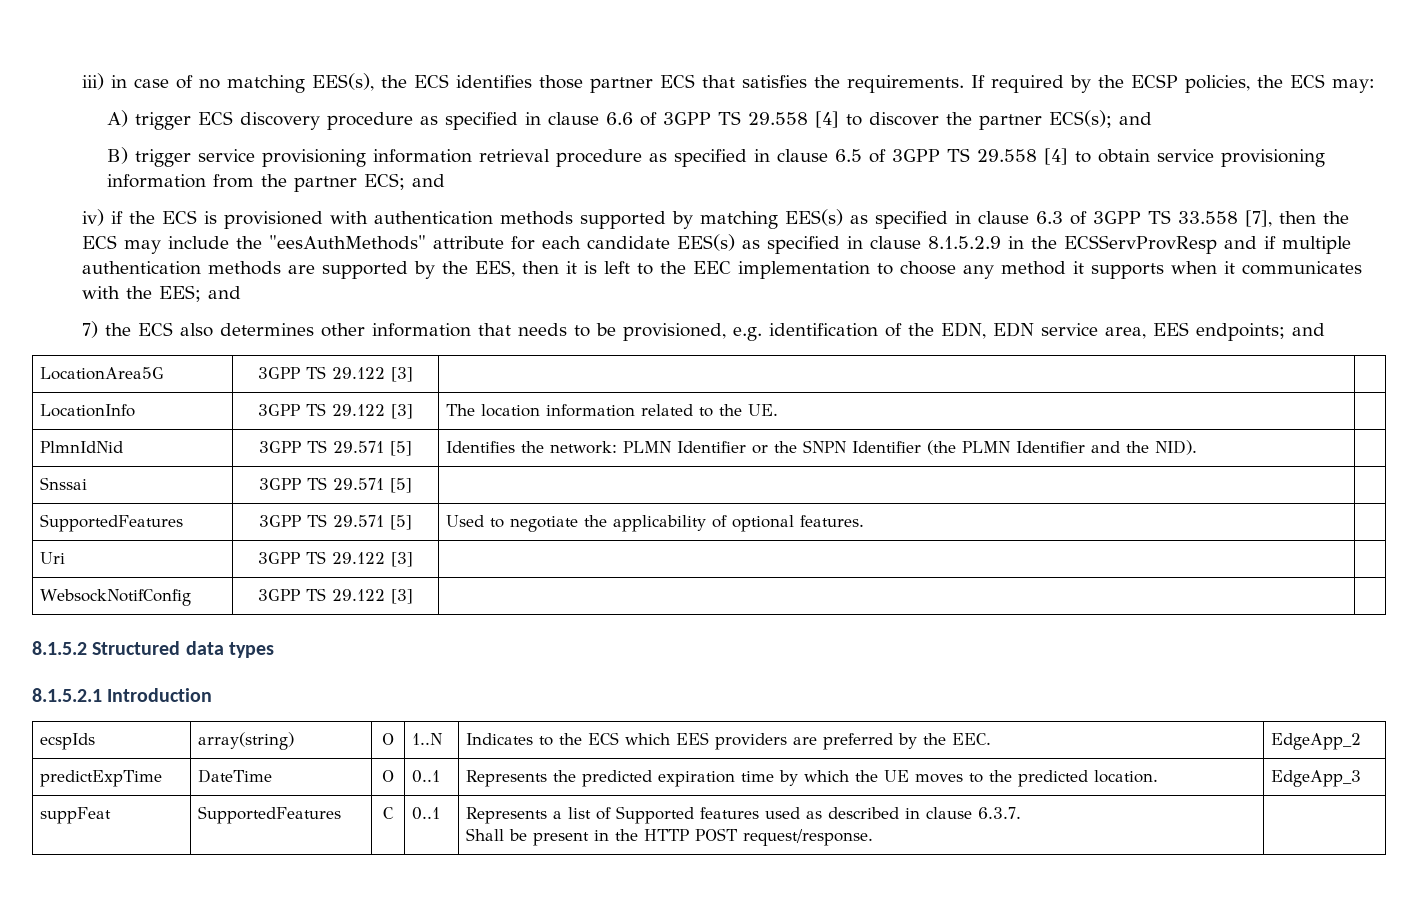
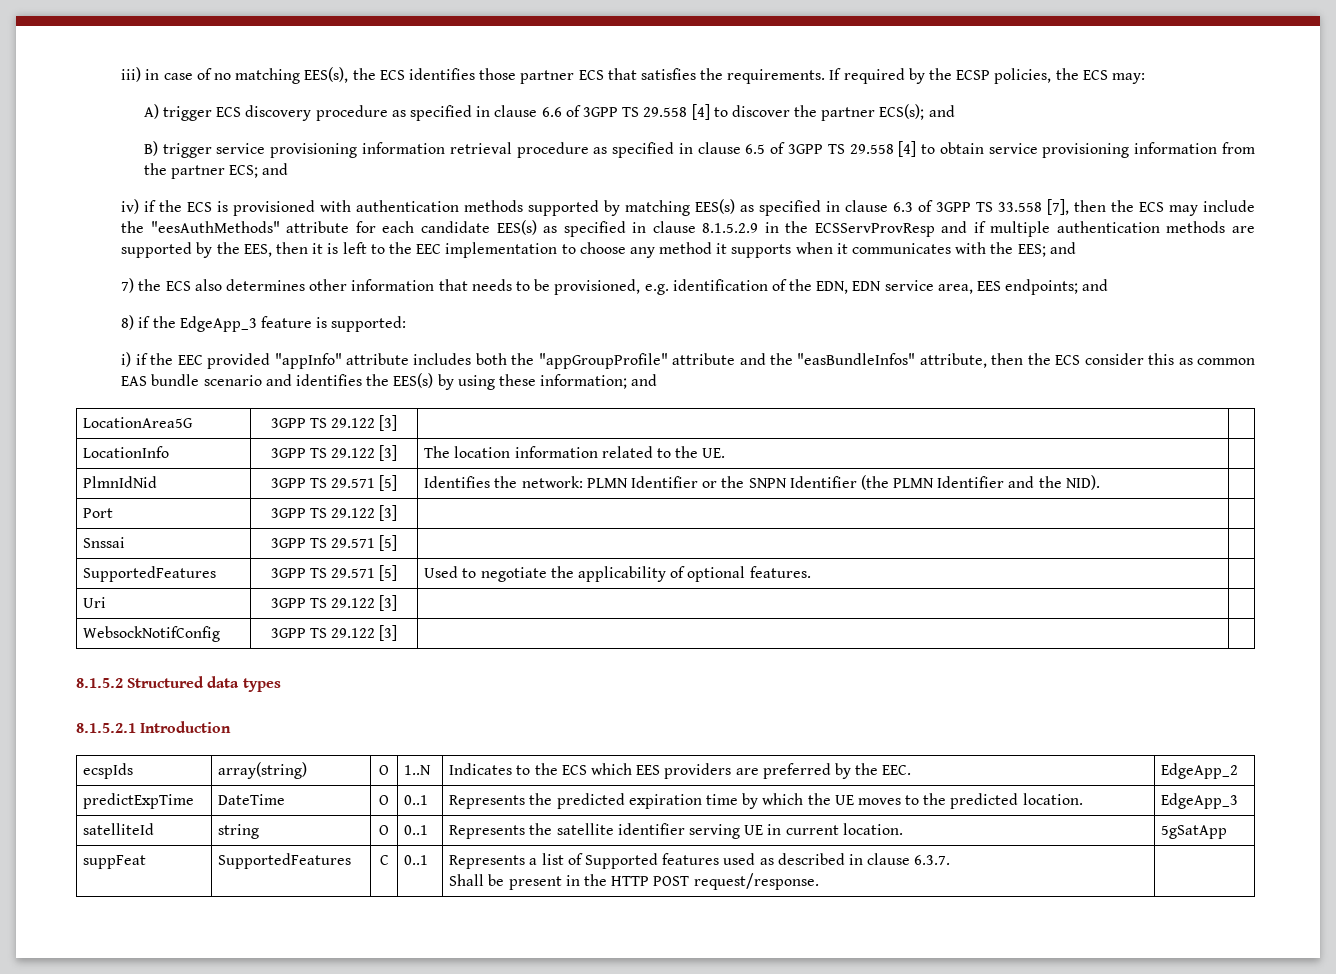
+ 8) if the EdgeApp_3 feature is supported:
+ i) if the EEC provided "appInfo" attribute includes both the "appGroupProfile" attribute and the "easBundleInfos" attribute, then the ECS consider this as common EAS bundle scenario and identifies the EES(s) by using these information; and
+ Port | 3GPP TS 29.122 [3] | |
+ satelliteId | string | O | 0..1 | Represents the satellite identifier serving UE in current location. | 5gSatApp

